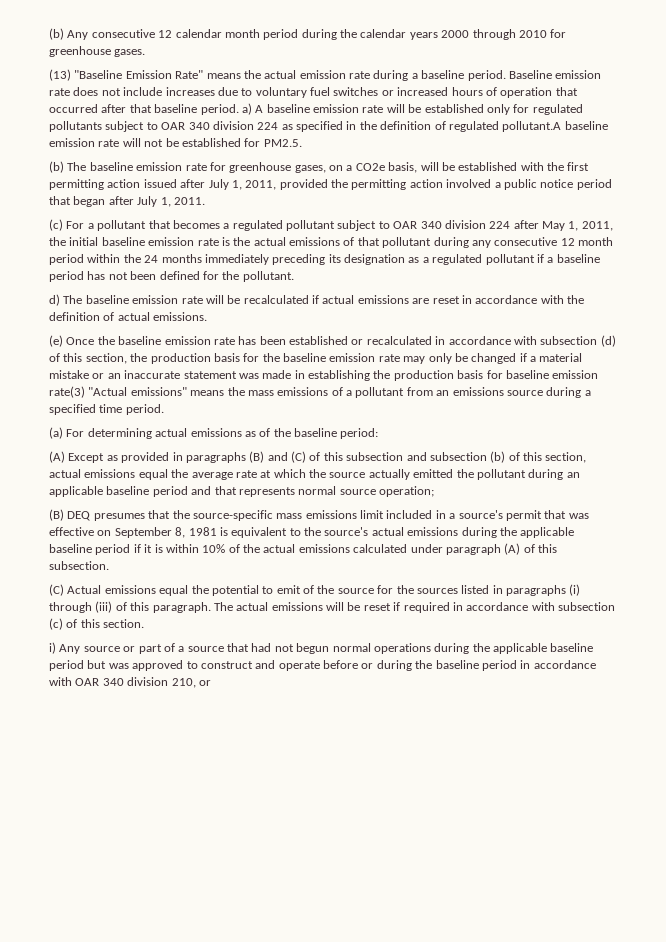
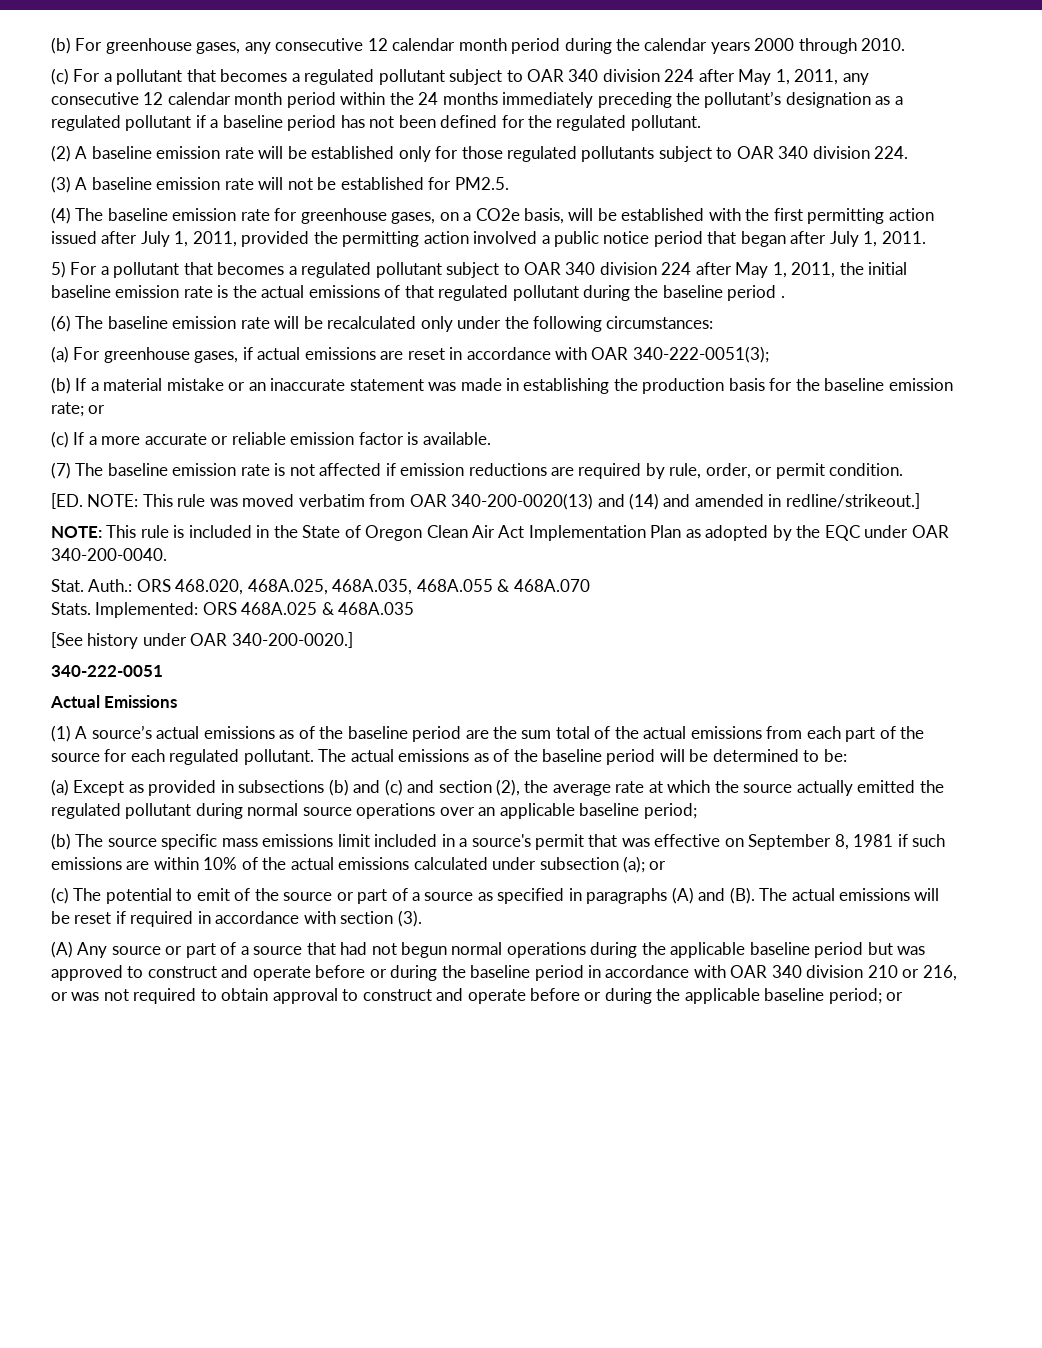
- (b) Any consecutive 12 calendar month period during the calendar years 2000 through 2010 for greenhouse gases.
- (13) "Baseline Emission Rate" means the actual emission rate during a baseline period. Baseline emission rate does not include increases due to voluntary fuel switches or increased hours of operation that occurred after that baseline period. a) A baseline emission rate will be established only for regulated pollutants subject to OAR 340 division 224 as specified in the definition of regulated pollutant.A baseline emission rate will not be established for PM2.5.
+ (b) For greenhouse gases, any consecutive 12 calendar month period during the calendar years 2000 through 2010.
+ (c) For a pollutant that becomes a regulated pollutant subject to OAR 340 division 224 after May 1, 2011, any consecutive 12 calendar month period within the 24 months immediately preceding the pollutant’s designation as a regulated pollutant if a baseline period has not been defined for the regulated pollutant.
+ (2) A baseline emission rate will be established only for those regulated pollutants subject to OAR 340 division 224.
+ (3) A baseline emission rate will not be established for PM2.5.
- (b) The baseline emission rate for greenhouse gases, on a CO2e basis, will be established with the first permitting action issued after July 1, 2011, provided the permitting action involved a public notice period that began after July 1, 2011.
+ (4) The baseline emission rate for greenhouse gases, on a CO2e basis, will be established with the first permitting action issued after July 1, 2011, provided the permitting action involved a public notice period that began after July 1, 2011.
- (c) For a pollutant that becomes a regulated pollutant subject to OAR 340 division 224 after May 1, 2011, the initial baseline emission rate is the actual emissions of that pollutant during any consecutive 12 month period within the 24 months immediately preceding its designation as a regulated pollutant if a baseline period has not been defined for the pollutant.
- d) The baseline emission rate will be recalculated if actual emissions are reset in accordance with the definition of actual emissions.
- (e) Once the baseline emission rate has been established or recalculated in accordance with subsection (d) of this section, the production basis for the baseline emission rate may only be changed if a material mistake or an inaccurate statement was made in establishing the production basis for baseline emission rate(3) "Actual emissions" means the mass emissions of a pollutant from an emissions source during a specified time period.
- (a) For determining actual emissions as of the baseline period:
- (A) Except as provided in paragraphs (B) and (C) of this subsection and subsection (b) of this section, actual emissions equal the average rate at which the source actually emitted the pollutant during an applicable baseline period and that represents normal source operation;
- (B) DEQ presumes that the source-specific mass emissions limit included in a source's permit that was effective on September 8, 1981 is equivalent to the source's actual emissions during the applicable baseline period if it is within 10% of the actual emissions calculated under paragraph (A) of this subsection.
- (C) Actual emissions equal the potential to emit of the source for the sources listed in paragraphs (i) through (iii) of this paragraph. The actual emissions will be reset if required in accordance with subsection (c) of this section.
- i) Any source or part of a source that had not begun normal operations during the applicable baseline period but was approved to construct and operate before or during the baseline period in accordance with OAR 340 division 210, or
+ 5) For a pollutant that becomes a regulated pollutant subject to OAR 340 division 224 after May 1, 2011, the initial baseline emission rate is the actual emissions of that regulated pollutant during the baseline period .
+ (6) The baseline emission rate will be recalculated only under the following circumstances:
+ (a) For greenhouse gases, if actual emissions are reset in accordance with OAR 340-222-0051(3);
+ (b) If a material mistake or an inaccurate statement was made in establishing the production basis for the baseline emission rate; or
+ (c) If a more accurate or reliable emission factor is available.
+ (7) The baseline emission rate is not affected if emission reductions are required by rule, order, or permit condition.
+ [ED. NOTE: This rule was moved verbatim from OAR 340-200-0020(13) and (14) and amended in redline/strikeout.]
+ NOTE: This rule is included in the State of Oregon Clean Air Act Implementation Plan as adopted by the EQC under OAR 340-200-0040.
+ Stat. Auth.: ORS 468.020, 468A.025, 468A.035, 468A.055 & 468A.070
+ Stats. Implemented: ORS 468A.025 & 468A.035
+ [See history under OAR 340-200-0020.]
+ 340-222-0051
+ Actual Emissions
+ (1) A source’s actual emissions as of the baseline period are the sum total of the actual emissions from each part of the source for each regulated pollutant. The actual emissions as of the baseline period will be determined to be:
+ (a) Except as provided in subsections (b) and (c) and section (2), the average rate at which the source actually emitted the regulated pollutant during normal source operations over an applicable baseline period;
+ (b) The source specific mass emissions limit included in a source's permit that was effective on September 8, 1981 if such emissions are within 10% of the actual emissions calculated under subsection (a); or
+ (c) The potential to emit of the source or part of a source as specified in paragraphs (A) and (B). The actual emissions will be reset if required in accordance with section (3).
+ (A) Any source or part of a source that had not begun normal operations during the applicable baseline period but was approved to construct and operate before or during the baseline period in accordance with OAR 340 division 210 or 216, or was not required to obtain approval to construct and operate before or during the applicable baseline period; or

